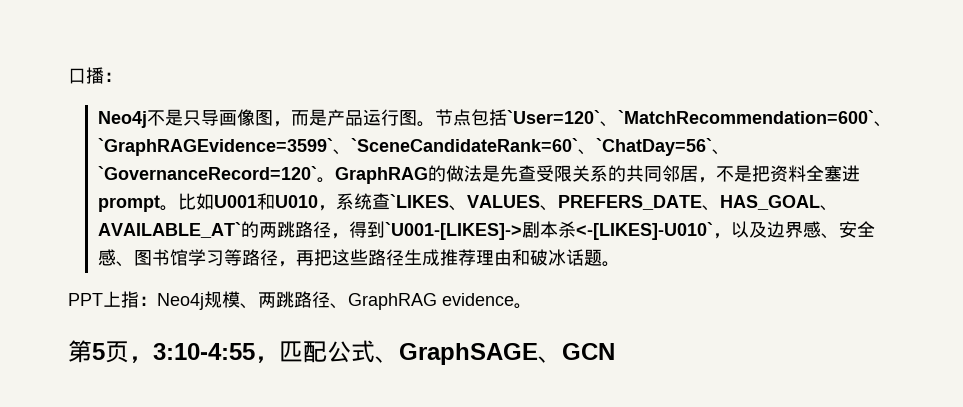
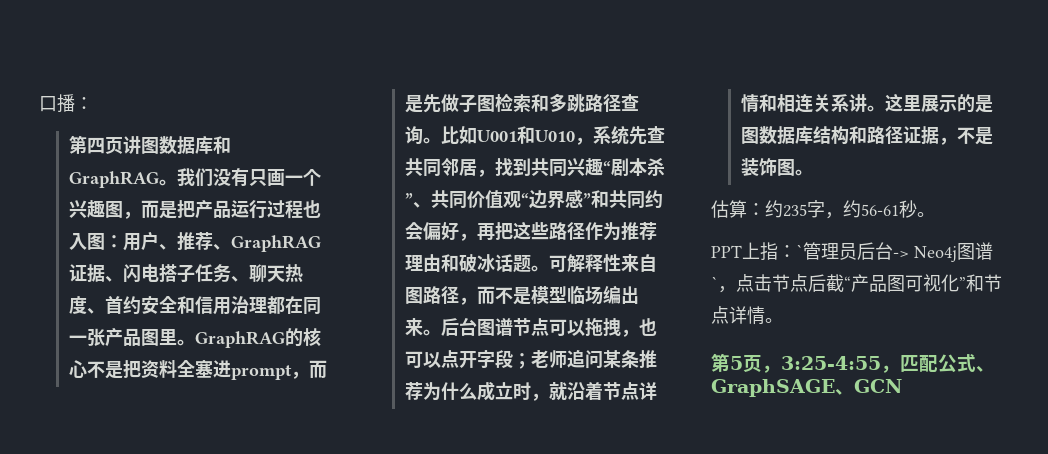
- Neo4j不是只导画像图，而是产品运行图。节点包括`User=120`、`MatchRecommendation=600`、`GraphRAGEvidence=3599`、`SceneCandidateRank=60`、`ChatDay=56`、`GovernanceRecord=120`。GraphRAG的做法是先查受限关系的共同邻居，不是把资料全塞进prompt。
+ 第四页讲图数据库和GraphRAG。我们没有只画一个兴趣图，而是把产品运行过程也入图：用户、推荐、GraphRAG证据、闪电搭子任务、聊天热度、首约安全和信用治理都在同一张产品图里。GraphRAG的核心不是把资料全塞进prompt，而是先做子图检索和多跳路径查询。
- 比如U001和U010，系统查`LIKES、VALUES、PREFERS_DATE、HAS_GOAL、AVAILABLE_AT`的两跳路径，得到`U001-[LIKES]->剧本杀<-[LIKES]-U010`，以及边界感、安全感、图书馆学习等路径，再把这些路径生成推荐理由和破冰话题。
- PPT上指：Neo4j规模、两跳路径、GraphRAG evidence。
+ 比如U001和U010，系统先查共同邻居，找到共同兴趣“剧本杀”、共同价值观“边界感”和共同约会偏好，再把这些路径作为推荐理由和破冰话题。可解释性来自图路径，而不是模型临场编出来。后台图谱节点可以拖拽，也可以点开字段；老师追问某条推荐为什么成立时，就沿着节点详情和相连关系讲。这里展示的是图数据库结构和路径证据，不是装饰图。
+ 估算：约235字，约56-61秒。
+ PPT上指：`管理员后台-> Neo4j图谱`，点击节点后截“产品图可视化”和节点详情。
- 第5页，3:10-4:55，匹配公式、GraphSAGE、GCN
+ 第5页，3:25-4:55，匹配公式、GraphSAGE、GCN

